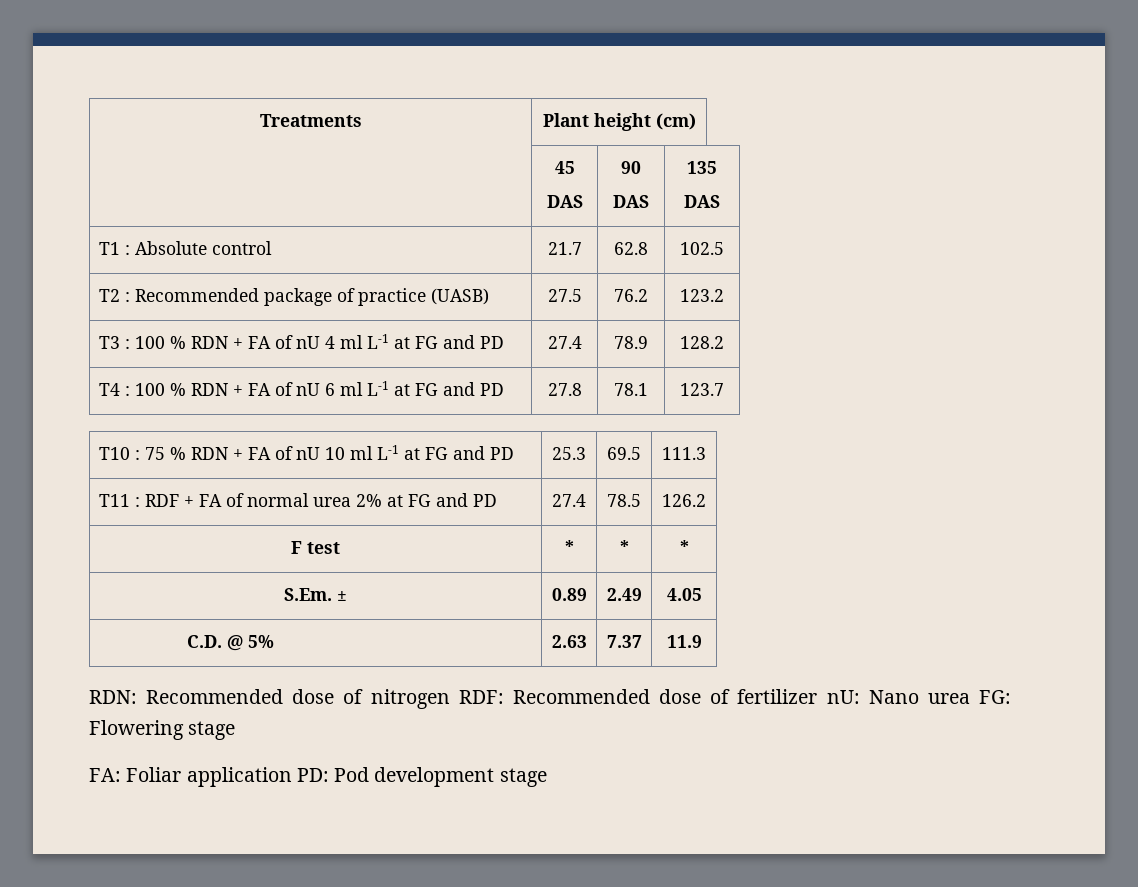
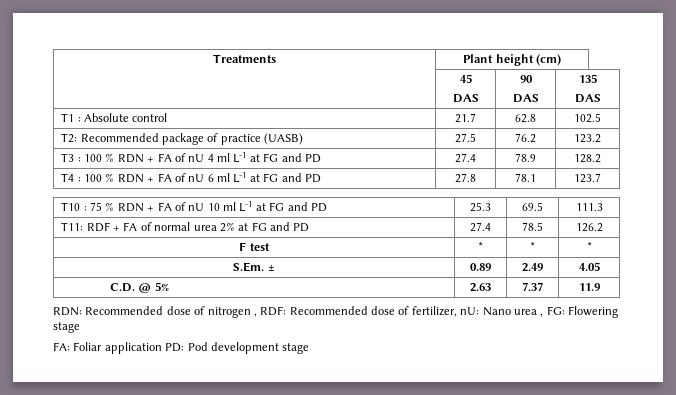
- T2 : Recommended package of practice (UASB) | 27.5 | 76.2 | 123.2
+ T2: Recommended package of practice (UASB) | 27.5 | 76.2 | 123.2
- T11 : RDF + FA of normal urea 2% at FG and PD | 27.4 | 78.5 | 126.2
+ T11: RDF + FA of normal urea 2% at FG and PD | 27.4 | 78.5 | 126.2
- RDN: Recommended dose of nitrogen RDF: Recommended dose of fertilizer nU: Nano urea FG: Flowering stage
+ RDN: Recommended dose of nitrogen , RDF: Recommended dose of fertilizer, nU: Nano urea , FG: Flowering stage

